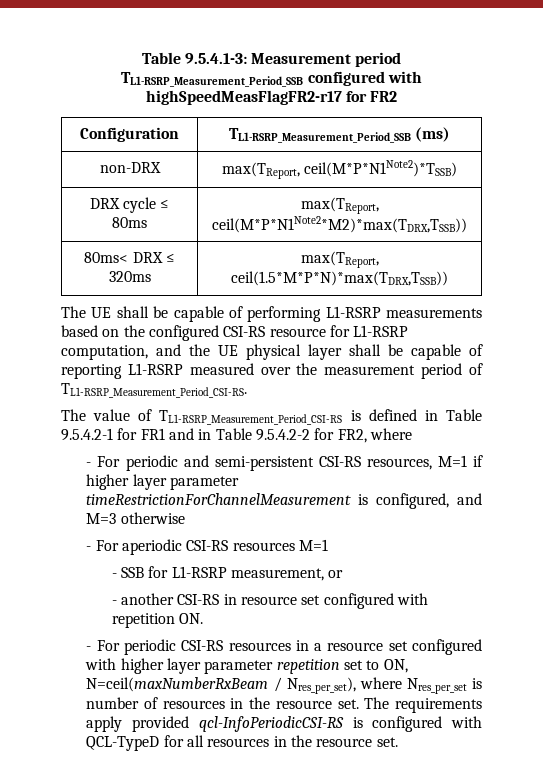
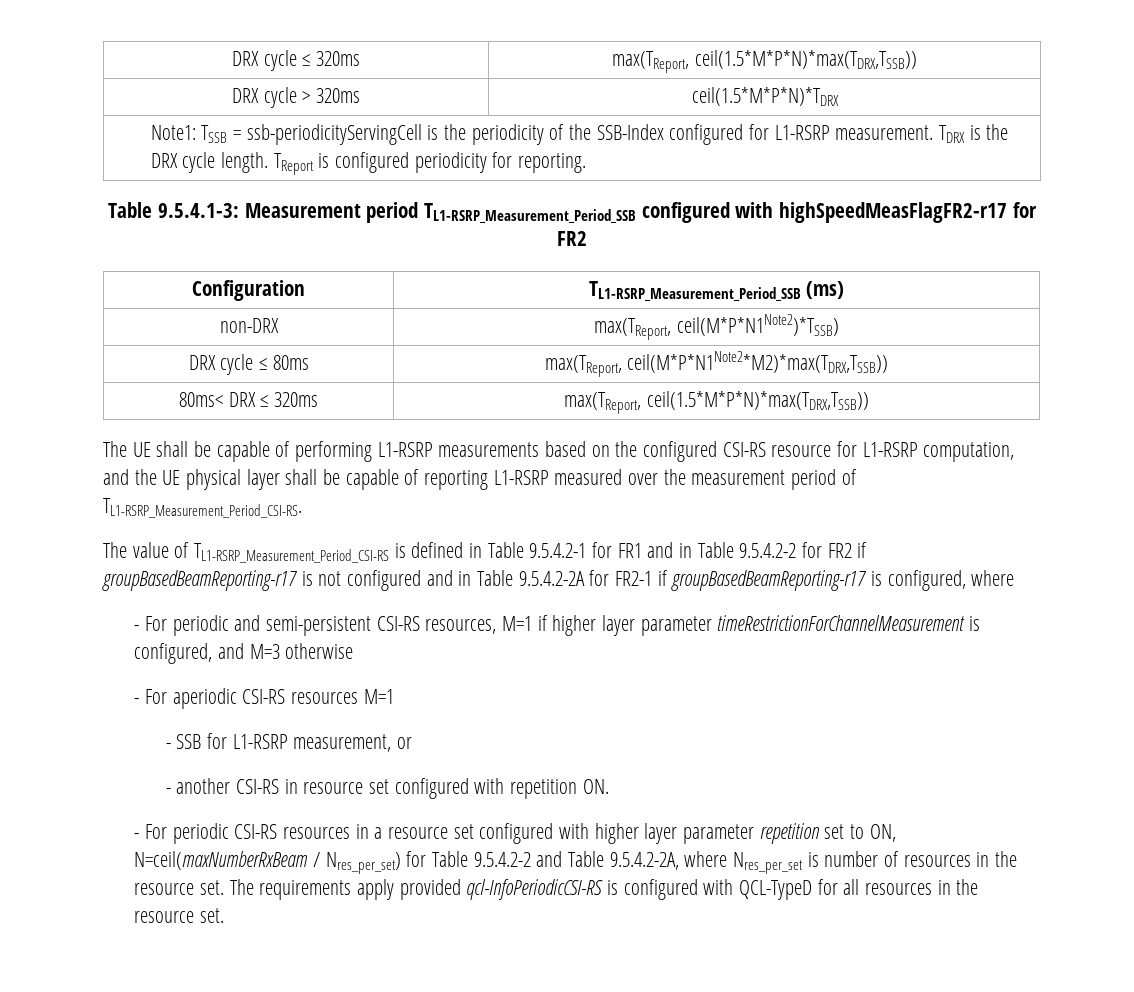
+ DRX cycle ≤ 320ms | max(TReport, ceil(1.5*M*P*N)*max(TDRX,TSSB))
+ DRX cycle > 320ms | ceil(1.5*M*P*N)*TDRX
+ Note1: TSSB = ssb-periodicityServingCell is the periodicity of the SSB-Index configured for L1-RSRP measurement. TDRX is the DRX cycle length. TReport is configured periodicity for reporting.
- The value of TL1-RSRP_Measurement_Period_CSI-RS is defined in Table 9.5.4.2-1 for FR1 and in Table 9.5.4.2-2 for FR2, where
+ The value of TL1-RSRP_Measurement_Period_CSI-RS is defined in Table 9.5.4.2-1 for FR1 and in Table 9.5.4.2-2 for FR2 if groupBasedBeamReporting-r17 is not configured and in Table 9.5.4.2-2A for FR2-1 if groupBasedBeamReporting-r17 is configured, where
- - For periodic CSI-RS resources in a resource set configured with higher layer parameter repetition set to ON, N=ceil(maxNumberRxBeam / Nres_per_set), where Nres_per_set is number of resources in the resource set.
+ - For periodic CSI-RS resources in a resource set configured with higher layer parameter repetition set to ON, N=ceil(maxNumberRxBeam / Nres_per_set) for Table 9.5.4.2-2 and Table 9.5.4.2-2A, where Nres_per_set is number of resources in the resource set.

